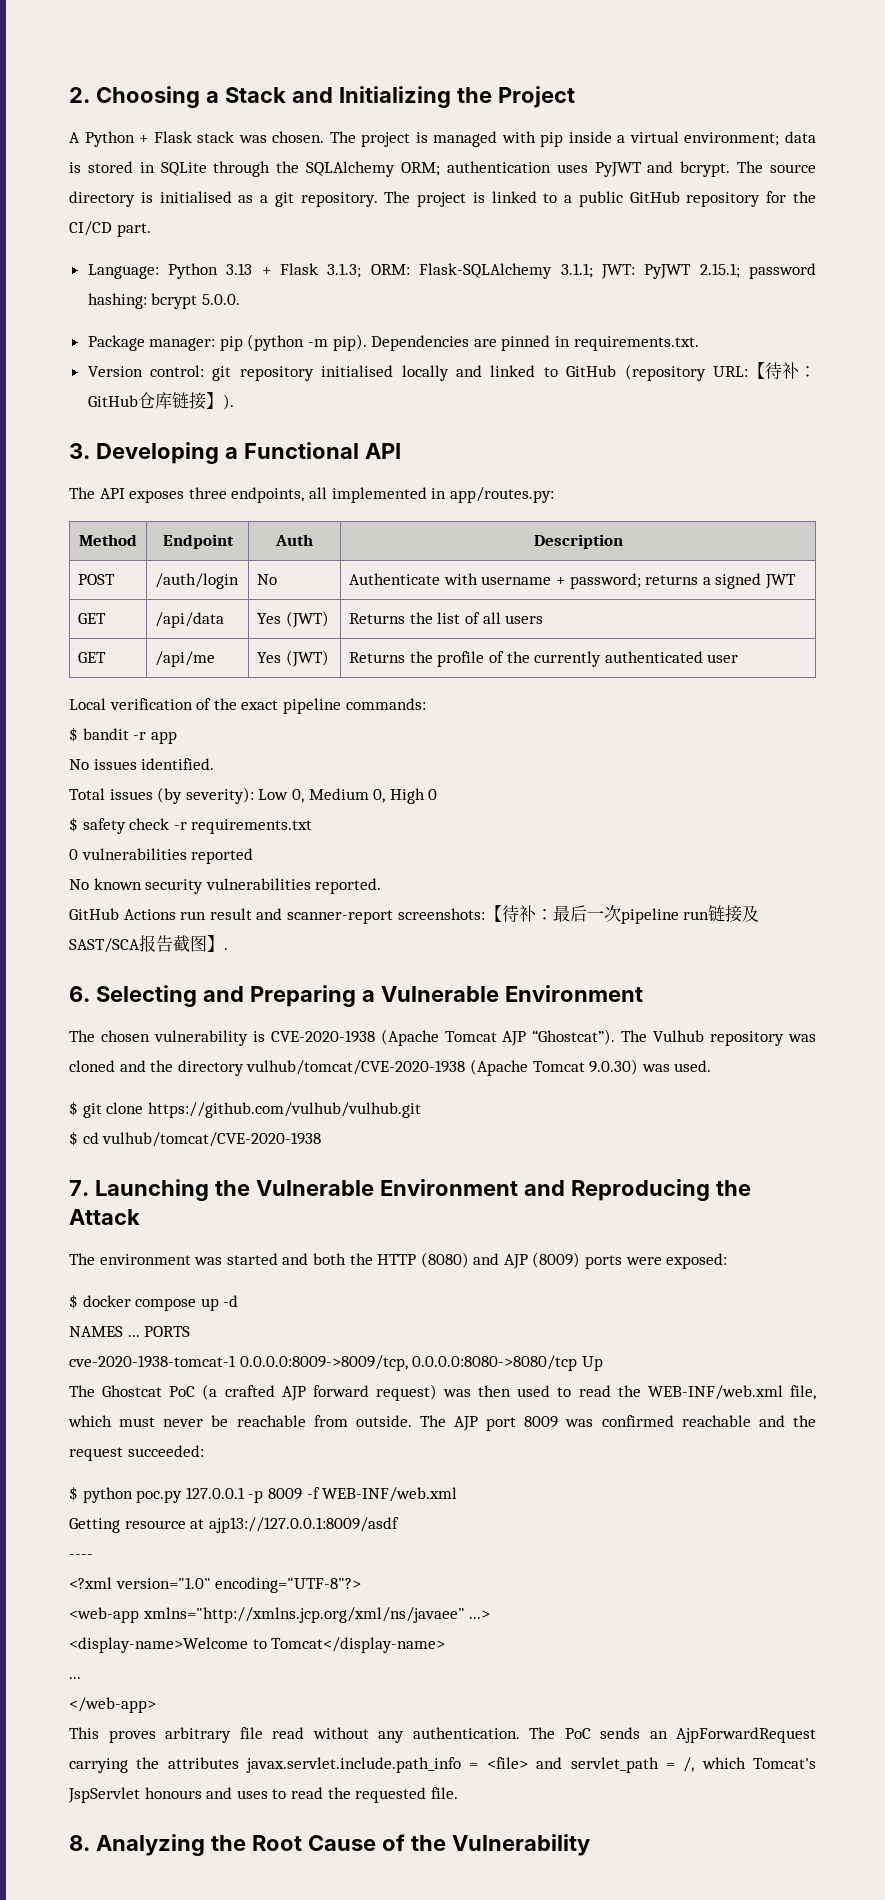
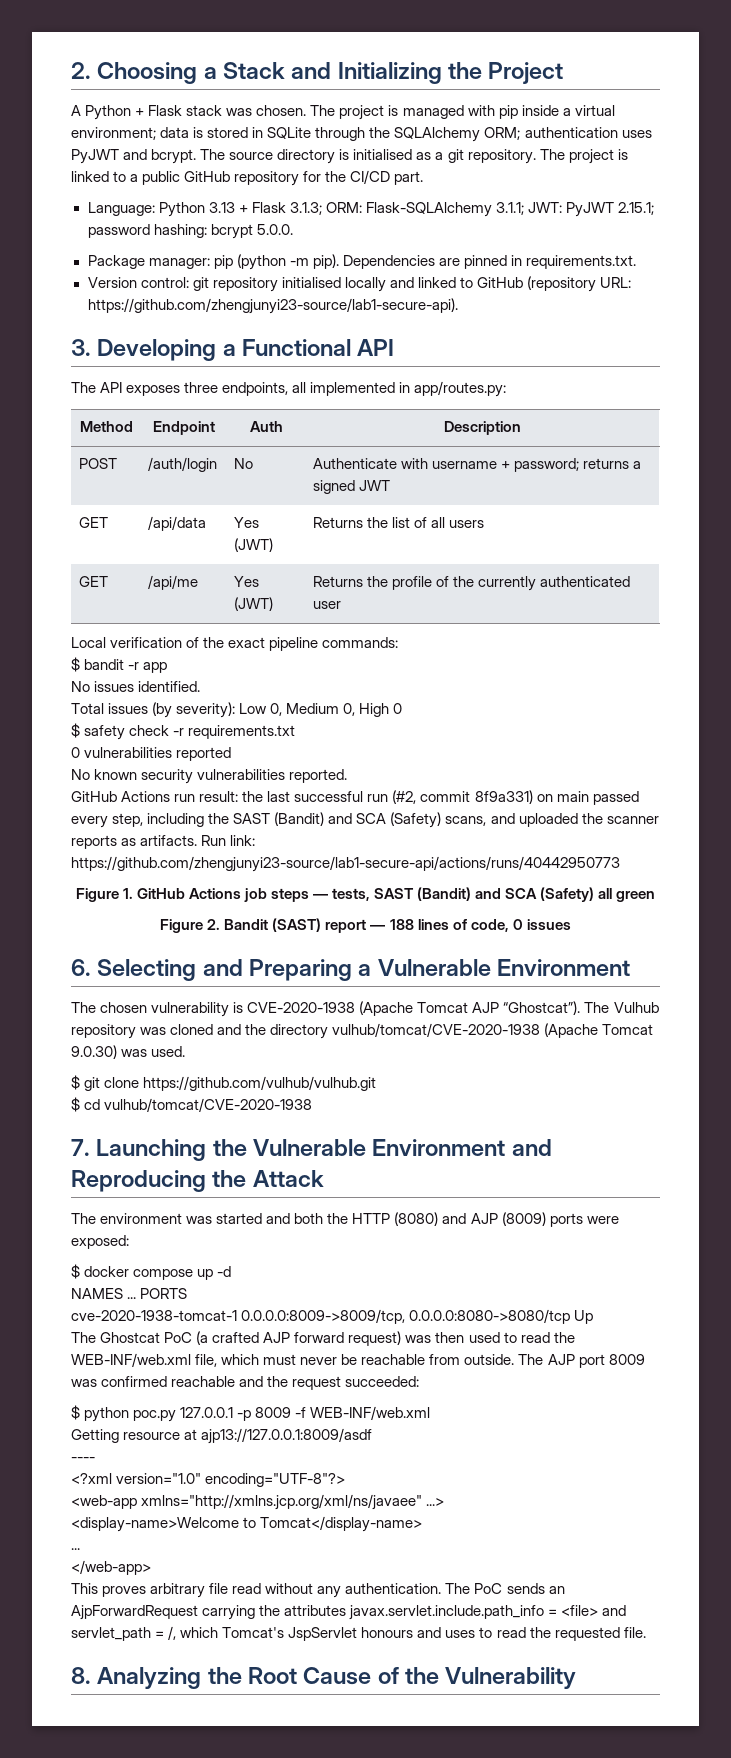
- Version control: git repository initialised locally and linked to GitHub (repository URL:【待补：GitHub仓库链接】).
+ Version control: git repository initialised locally and linked to GitHub (repository URL: https://github.com/zhengjunyi23-source/lab1-secure-api).
- GitHub Actions run result and scanner-report screenshots:【待补：最后一次pipeline run链接及SAST/SCA报告截图】.
+ GitHub Actions run result: the last successful run (#2, commit 8f9a331) on main passed every step, including the SAST (Bandit) and SCA (Safety) scans, and uploaded the scanner reports as artifacts. Run link: https://github.com/zhengjunyi23-source/lab1-secure-api/actions/runs/40442950773
+ Figure 1. GitHub Actions job steps — tests, SAST (Bandit) and SCA (Safety) all green
+ Figure 2. Bandit (SAST) report — 188 lines of code, 0 issues

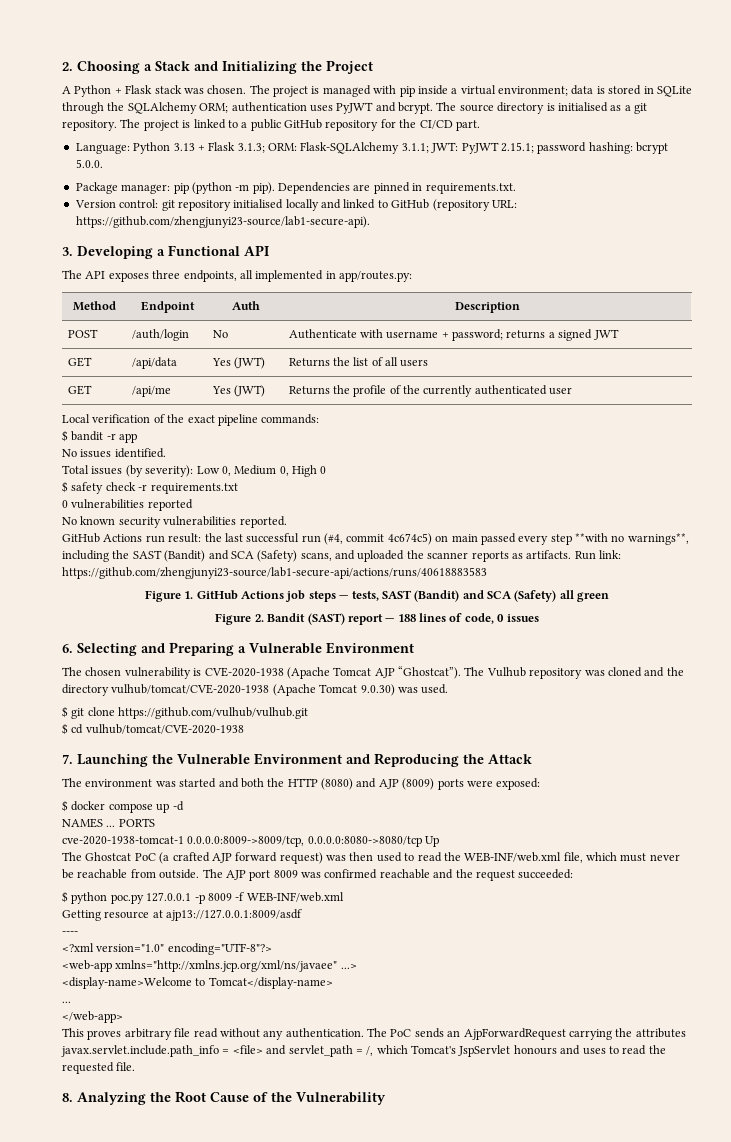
- GitHub Actions run result: the last successful run (#2, commit 8f9a331) on main passed every step, including the SAST (Bandit) and SCA (Safety) scans, and uploaded the scanner reports as artifacts.
+ GitHub Actions run result: the last successful run (#4, commit 4c674c5) on main passed every step **with no warnings**, including the SAST (Bandit) and SCA (Safety) scans, and uploaded the scanner reports as artifacts.
- Run link: https://github.com/zhengjunyi23-source/lab1-secure-api/actions/runs/40442950773
+ Run link: https://github.com/zhengjunyi23-source/lab1-secure-api/actions/runs/40618883583

